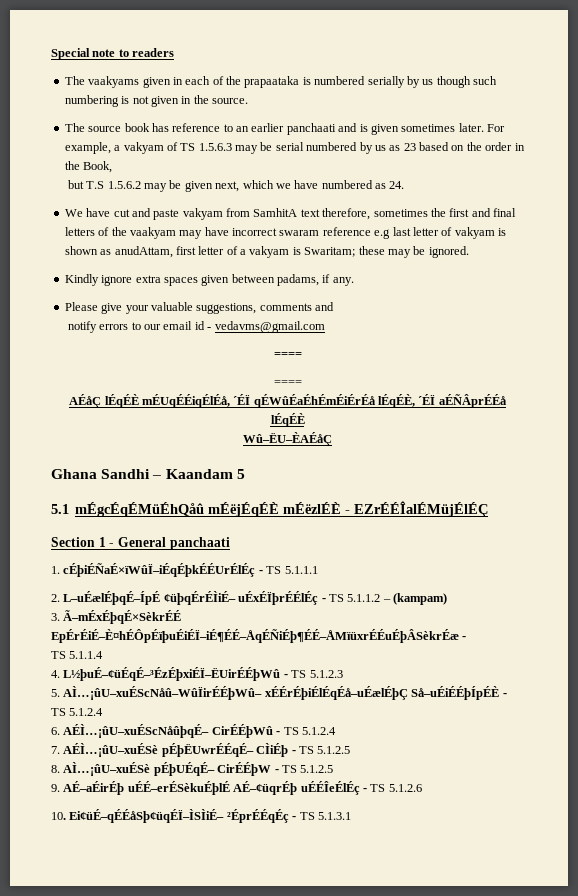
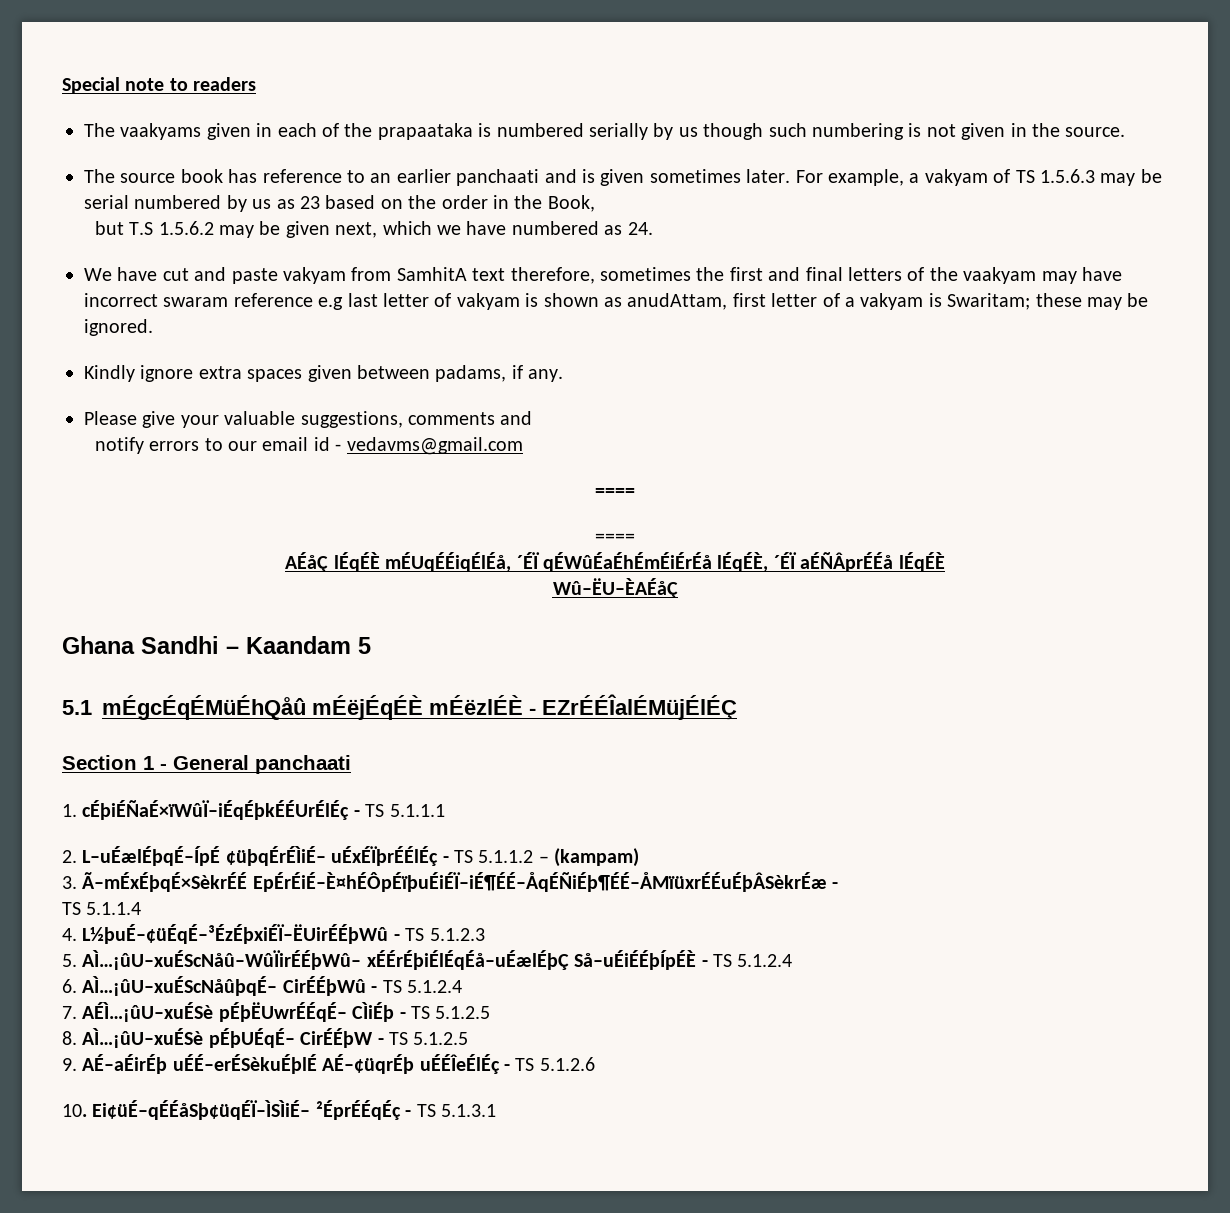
- 6. AÉÌ…¡ûU–xuÉScNåûþqÉ– CirÉÉþWû - TS 5.1.2.4
+ 6. AÌ…¡ûU–xuÉScNåûþqÉ– CirÉÉþWû - TS 5.1.2.4

